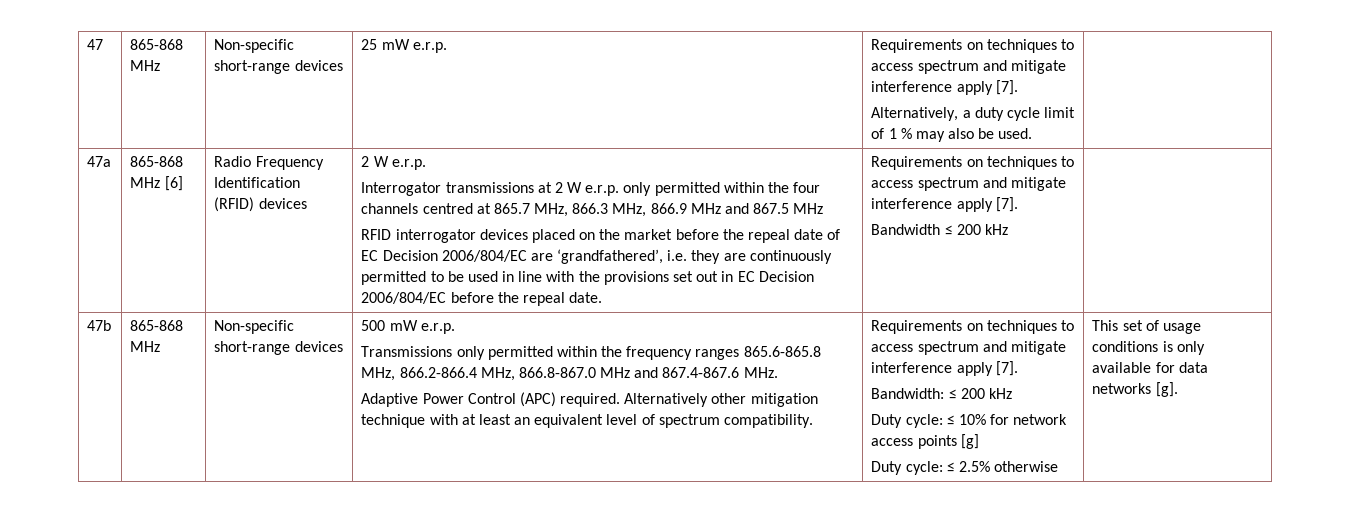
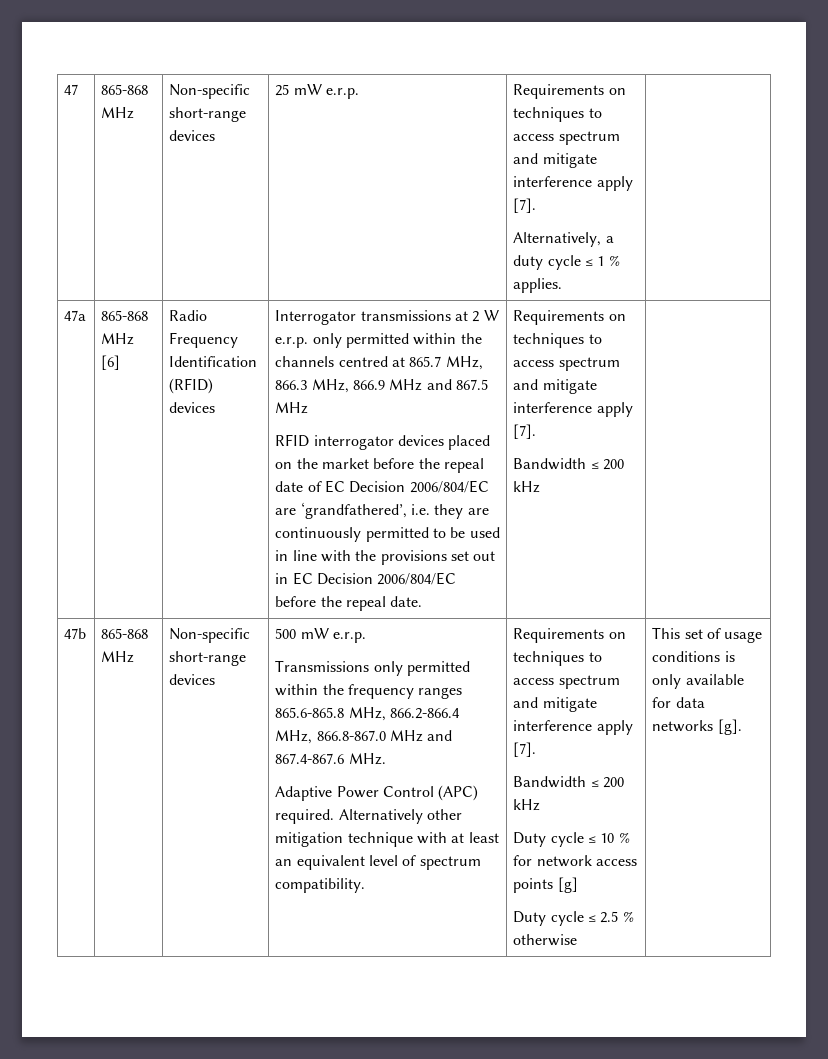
  47 | 865-868 MHz | Non-specific short-range devices | 25 mW e.r.p. | Requirements on techniques to access spectrum and mitigate interference apply [7].
- Alternatively, a duty cycle limit of 1 % may also be used. |
+ Alternatively, a duty cycle ≤ 1 % applies. |
- Radio Frequency Identification (RFID) devices | 2 W e.r.p.
+ Radio Frequency Identification (RFID) devices
- Interrogator transmissions at 2 W e.r.p. only permitted within the four channels centred at 865.7 MHz, 866.3 MHz, 866.9 MHz and 867.5 MHz
+ Interrogator transmissions at 2 W e.r.p. only permitted within the channels centred at 865.7 MHz, 866.3 MHz, 866.9 MHz and 867.5 MHz
  Alternatively other mitigation technique with at least an equivalent level of spectrum compatibility. | Requirements on techniques to access spectrum and mitigate interference apply [7].
- Bandwidth: ≤ 200 kHz
+ Bandwidth ≤ 200 kHz
- Duty cycle: ≤ 10% for network access points [g]
+ Duty cycle ≤ 10 % for network access points [g]
- Duty cycle: ≤ 2.5% otherwise
+ Duty cycle ≤ 2.5 % otherwise

